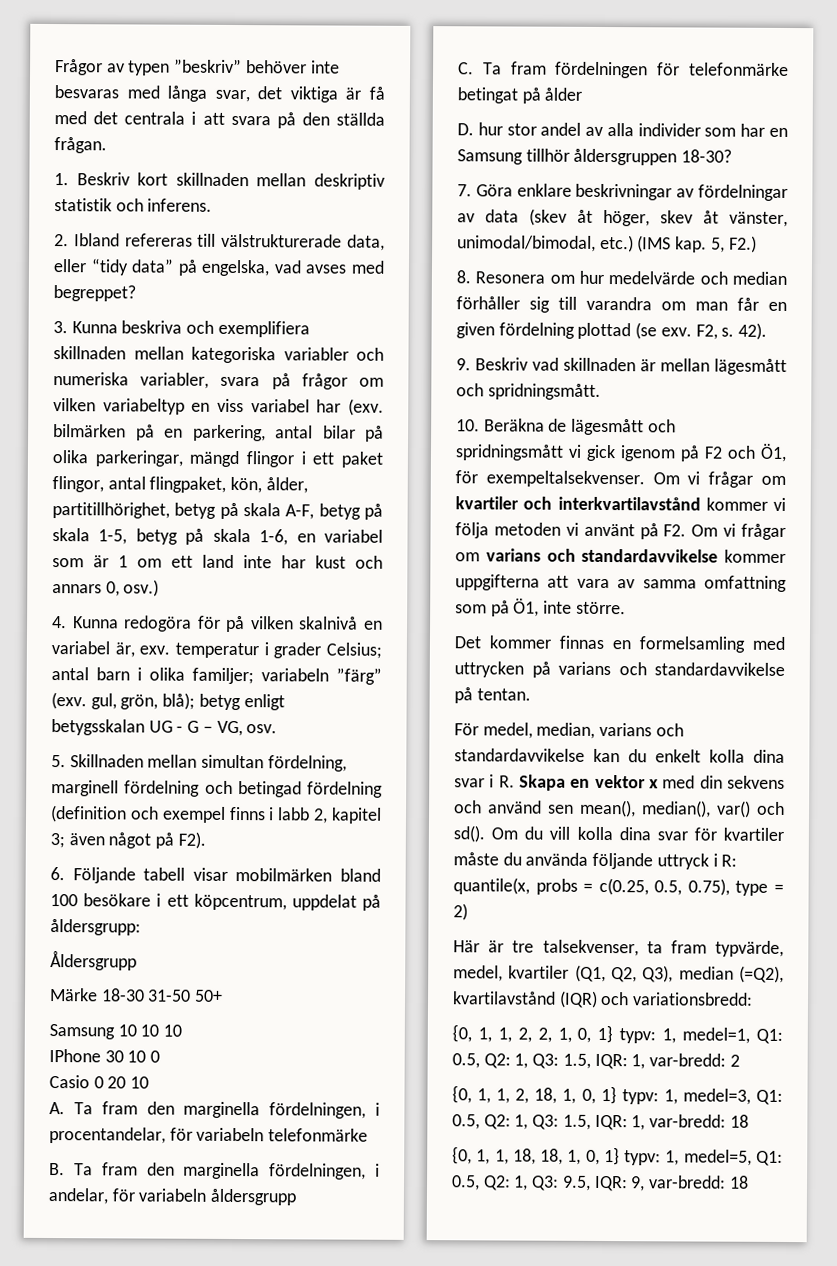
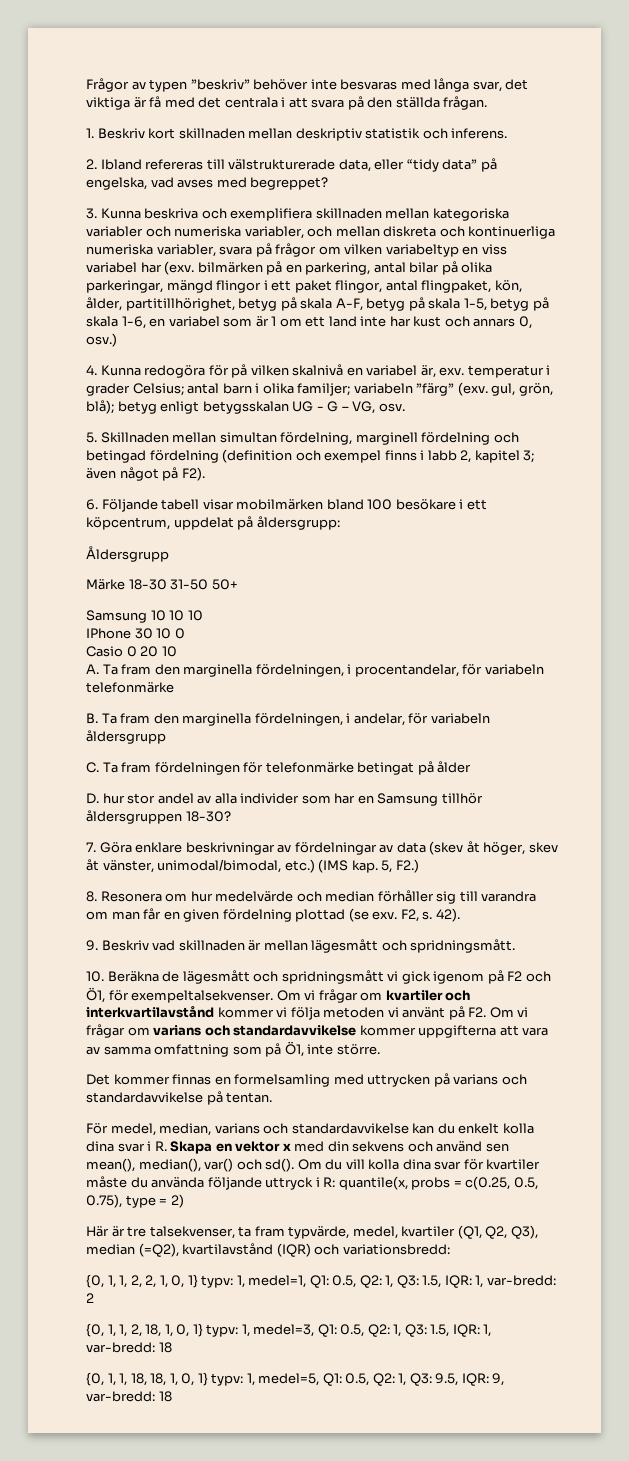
- 3. Kunna beskriva och exemplifiera skillnaden mellan kategoriska variabler och numeriska variabler, svara på frågor om vilken variabeltyp en viss variabel har (exv. bilmärken på en parkering, antal bilar på olika parkeringar, mängd flingor i ett paket flingor, antal flingpaket, kön, ålder, partitillhörighet, betyg på skala A-F, betyg på skala 1-5, betyg på skala 1-6, en variabel som är 1 om ett land inte har kust och annars 0, osv.)
+ 3. Kunna beskriva och exemplifiera skillnaden mellan kategoriska variabler och numeriska variabler, och mellan diskreta och kontinuerliga numeriska variabler, svara på frågor om vilken variabeltyp en viss variabel har (exv. bilmärken på en parkering, antal bilar på olika parkeringar, mängd flingor i ett paket flingor, antal flingpaket, kön, ålder, partitillhörighet, betyg på skala A-F, betyg på skala 1-5, betyg på skala 1-6, en variabel som är 1 om ett land inte har kust och annars 0, osv.)

